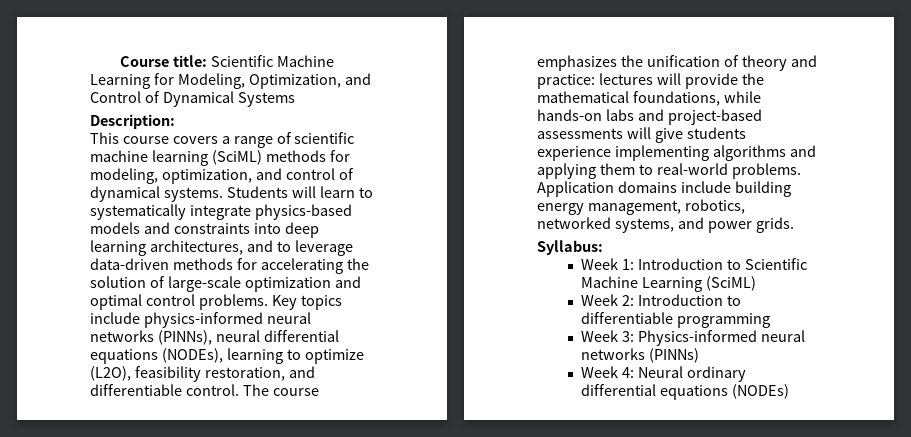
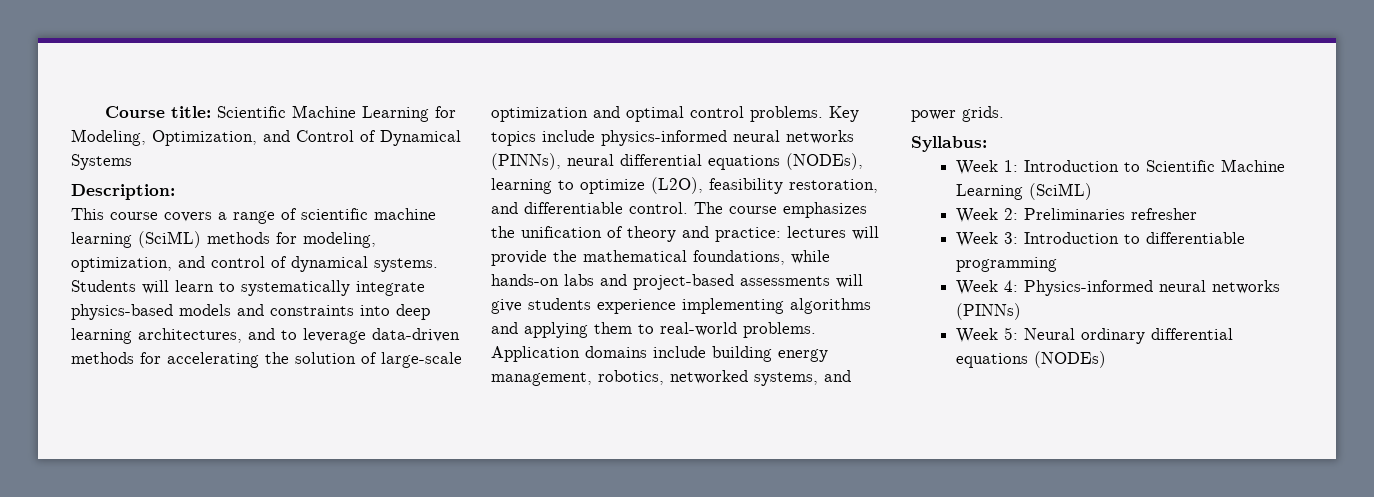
- Week 2: Introduction to differentiable programming
+ Week 2: Preliminaries refresher
+ Week 3: Introduction to differentiable programming
- Week 3: Physics-informed neural networks (PINNs)
+ Week 4: Physics-informed neural networks (PINNs)
- Week 4: Neural ordinary differential equations (NODEs)
+ Week 5: Neural ordinary differential equations (NODEs)

